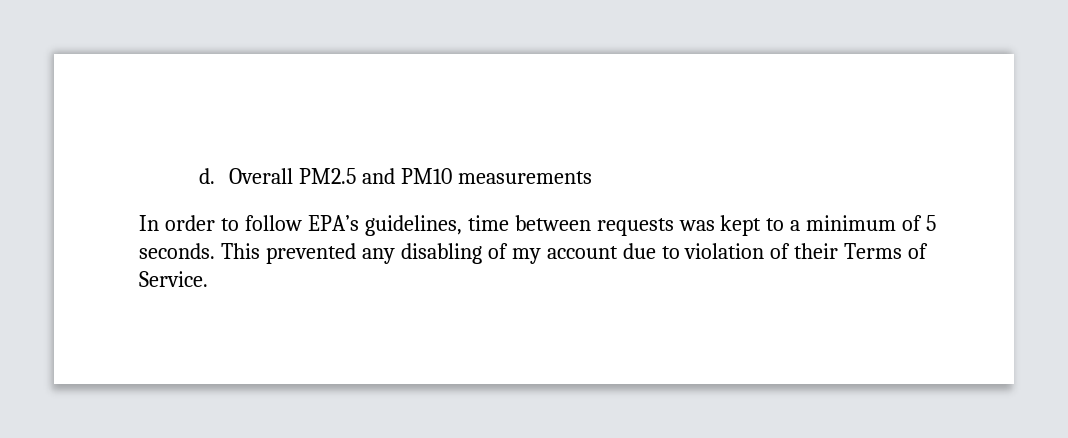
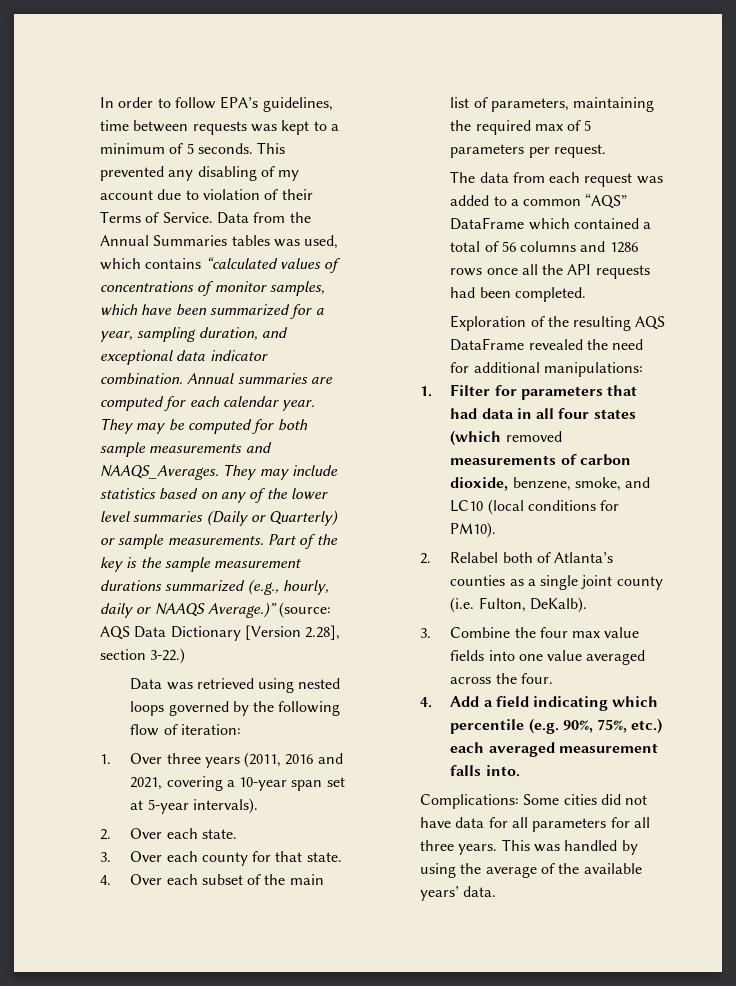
- d. Overall PM2.5 and PM10 measurements
+ Data from the Annual Summaries tables was used, which contains “calculated values of concentrations of monitor samples, which have been summarized for a year, sampling duration, and exceptional data indicator combination. Annual summaries are computed for each calendar year. They may be computed for both sample measurements and NAAQS_Averages. They may include statistics based on any of the lower level summaries (Daily or Quarterly) or sample measurements. Part of the key is the sample measurement durations summarized (e.g., hourly, daily or NAAQS Average.)” (source: AQS Data Dictionary [Version 2.28], section 3-22.)
+ Data was retrieved using nested loops governed by the following flow of iteration:
+ 1. Over three years (2011, 2016 and 2021, covering a 10-year span set at 5-year intervals).
+ 2. Over each state.
+ 3. Over each county for that state.
+ 4. Over each subset of the main list of parameters, maintaining the required max of 5 parameters per request.
+ The data from each request was added to a common “AQS” DataFrame which contained a total of 56 columns and 1286 rows once all the API requests had been completed.
+ Exploration of the resulting AQS DataFrame revealed the need for additional manipulations:
+ 1. Filter for parameters that had data in all four states (which removed measurements of carbon dioxide, benzene, smoke, and LC10 (local conditions for PM10).
+ 2. Relabel both of Atlanta’s counties as a single joint county (i.e. Fulton, DeKalb).
+ 3. Combine the four max value fields into one value averaged across the four.
+ 4. Add a field indicating which percentile (e.g. 90%, 75%, etc.) each averaged measurement falls into.
+ Complications: Some cities did not have data for all parameters for all three years. This was handled by using the average of the available years’ data.

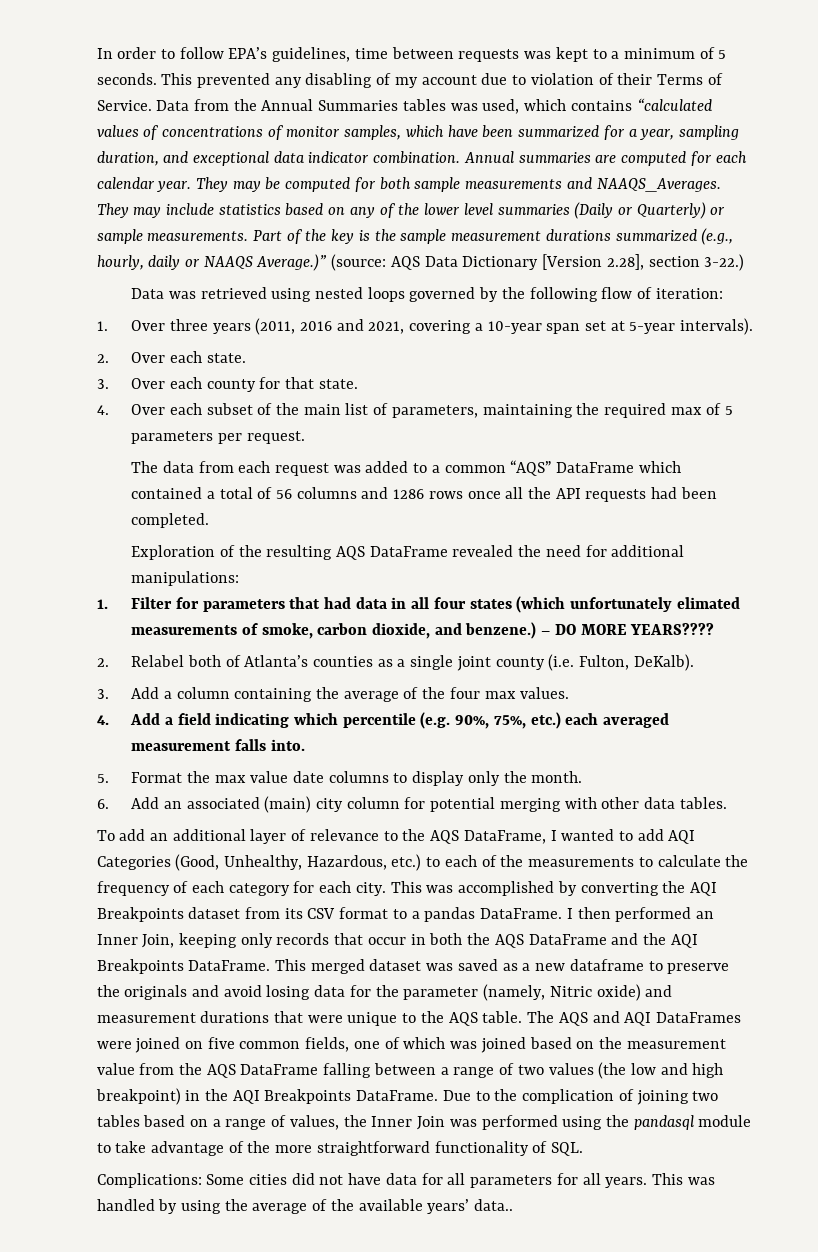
- 1. Filter for parameters that had data in all four states (which removed measurements of carbon dioxide, benzene, smoke, and LC10 (local conditions for PM10).
+ 1. Filter for parameters that had data in all four states (which unfortunately elimated measurements of smoke, carbon dioxide, and benzene.) – DO MORE YEARS????
- 3. Combine the four max value fields into one value averaged across the four.
+ 3. Add a column containing the average of the four max values.
+ 5. Format the max value date columns to display only the month.
+ 6. Add an associated (main) city column for potential merging with other data tables.
+ To add an additional layer of relevance to the AQS DataFrame, I wanted to add AQI Categories (Good, Unhealthy, Hazardous, etc.) to each of the measurements to calculate the frequency of each category for each city. This was accomplished by converting the AQI Breakpoints dataset from its CSV format to a pandas DataFrame. I then performed an Inner Join, keeping only records that occur in both the AQS DataFrame and the AQI Breakpoints DataFrame. This merged dataset was saved as a new dataframe to preserve the originals and avoid losing data for the parameter (namely, Nitric oxide) and measurement durations that were unique to the AQS table. The AQS and AQI DataFrames were joined on five common fields, one of which was joined based on the measurement value from the AQS DataFrame falling between a range of two values (the low and high breakpoint) in the AQI Breakpoints DataFrame. Due to the complication of joining two tables based on a range of values, the Inner Join was performed using the pandasql module to take advantage of the more straightforward functionality of SQL.
- Complications: Some cities did not have data for all parameters for all three years.
+ Complications: Some cities did not have data for all parameters for all years.
- This was handled by using the average of the available years’ data.
+ This was handled by using the average of the available years’ data..

